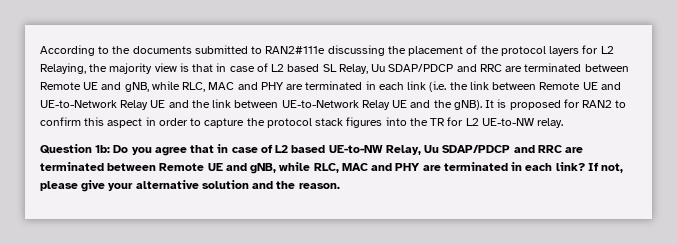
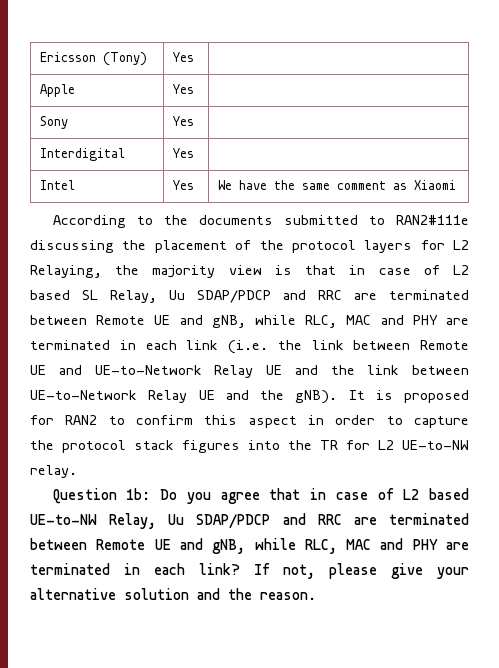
+ Ericsson (Tony) | Yes |
+ Apple | Yes |
+ Sony | Yes |
+ Interdigital | Yes |
+ Intel | Yes | We have the same comment as Xiaomi

